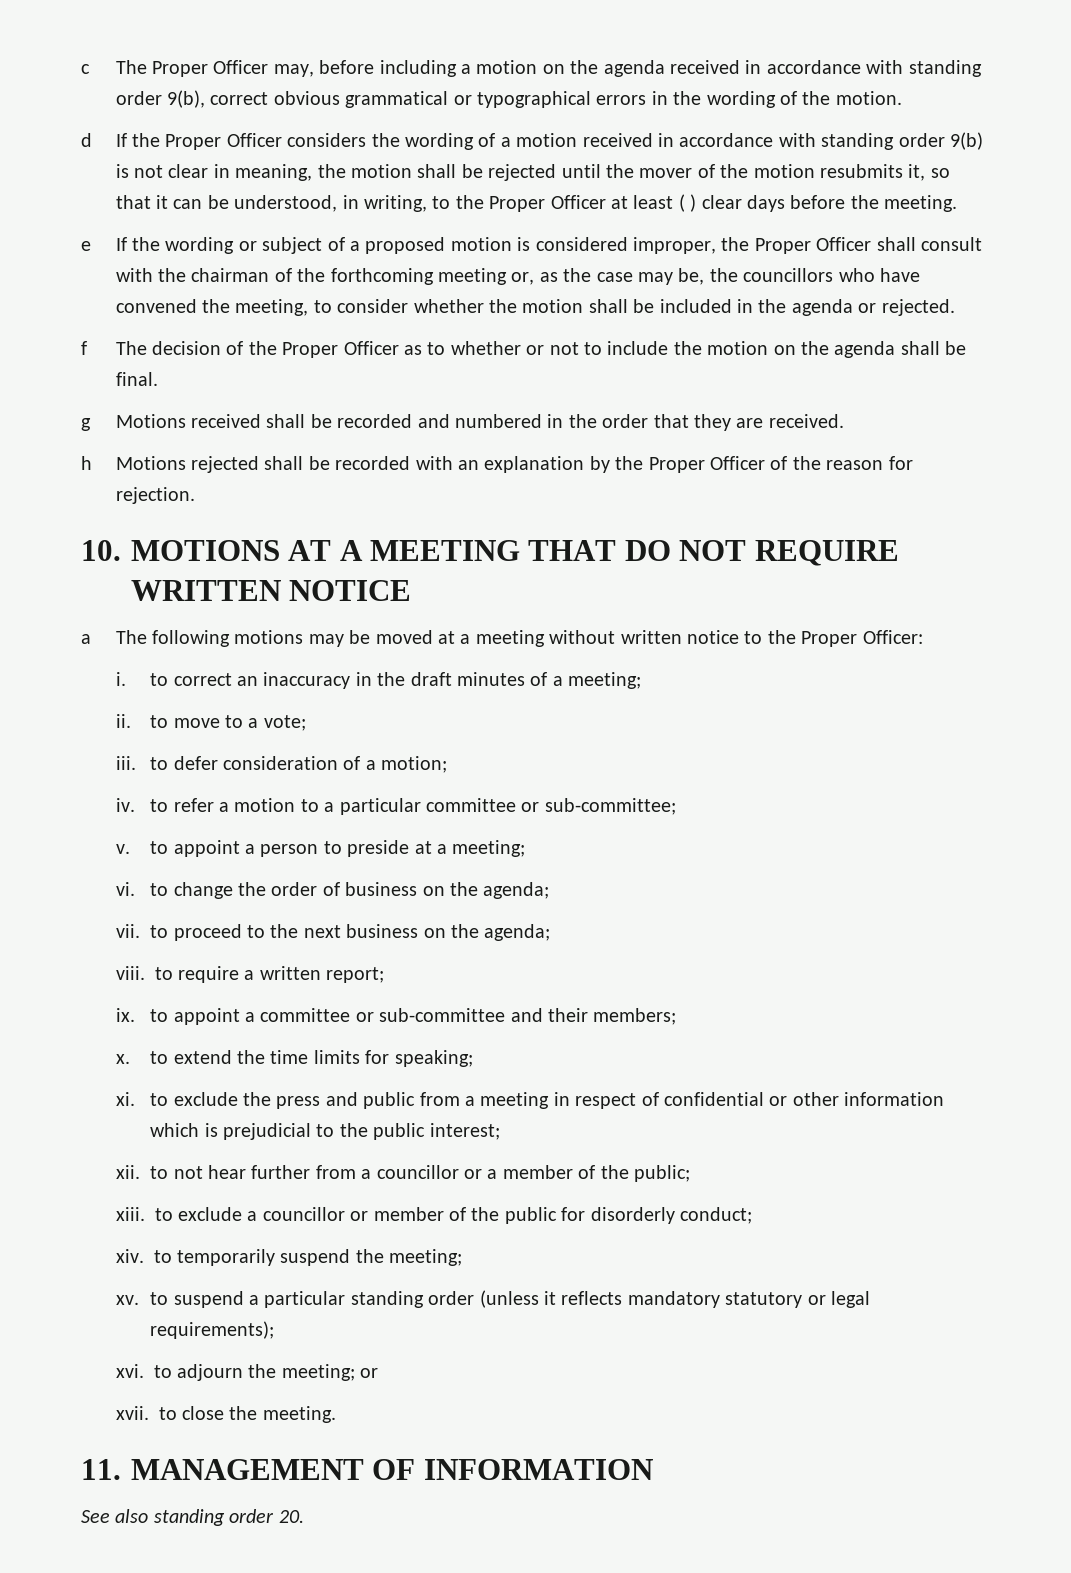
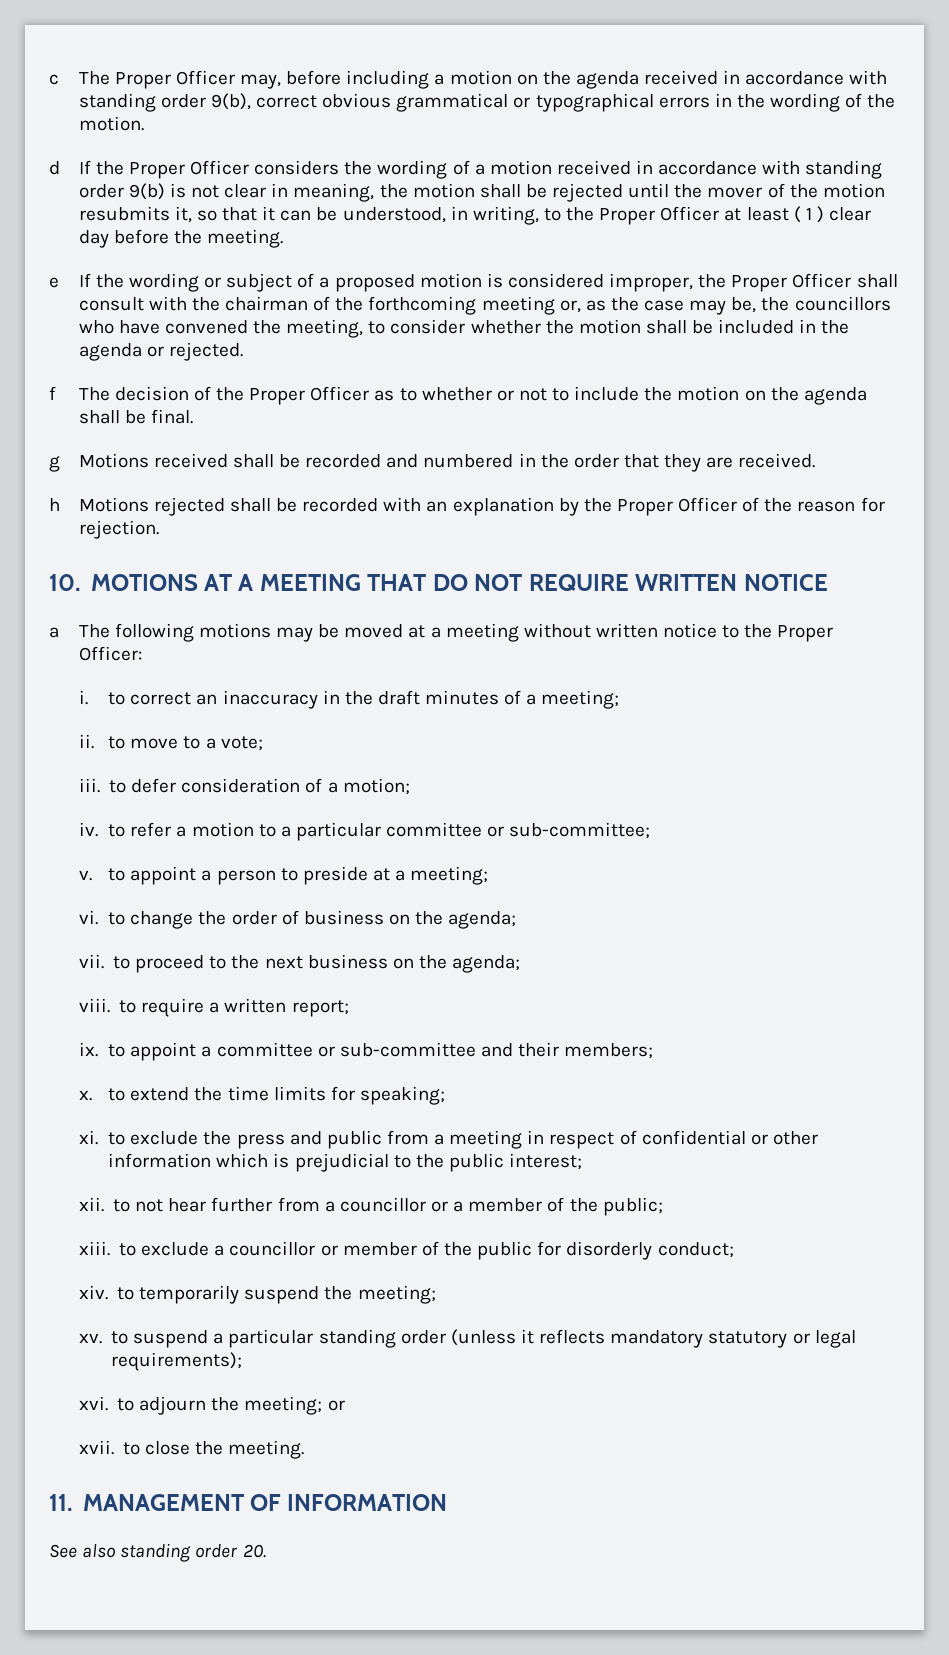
- d If the Proper Officer considers the wording of a motion received in accordance with standing order 9(b) is not clear in meaning, the motion shall be rejected until the mover of the motion resubmits it, so that it can be understood, in writing, to the Proper Officer at least ( ) clear days before the meeting.
+ d If the Proper Officer considers the wording of a motion received in accordance with standing order 9(b) is not clear in meaning, the motion shall be rejected until the mover of the motion resubmits it, so that it can be understood, in writing, to the Proper Officer at least ( 1 ) clear day before the meeting.

